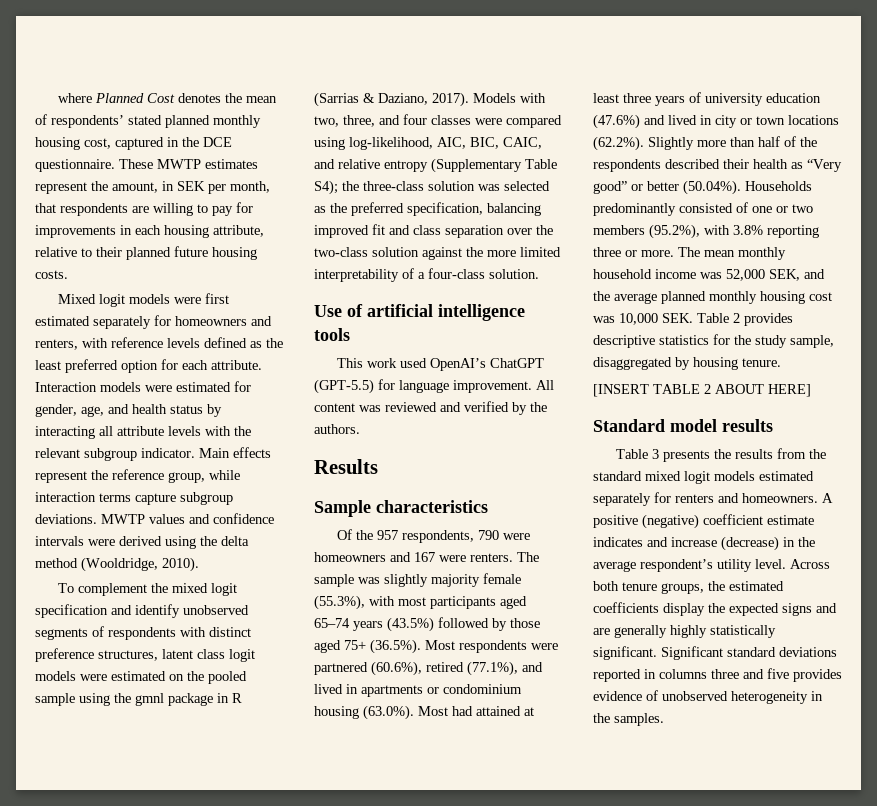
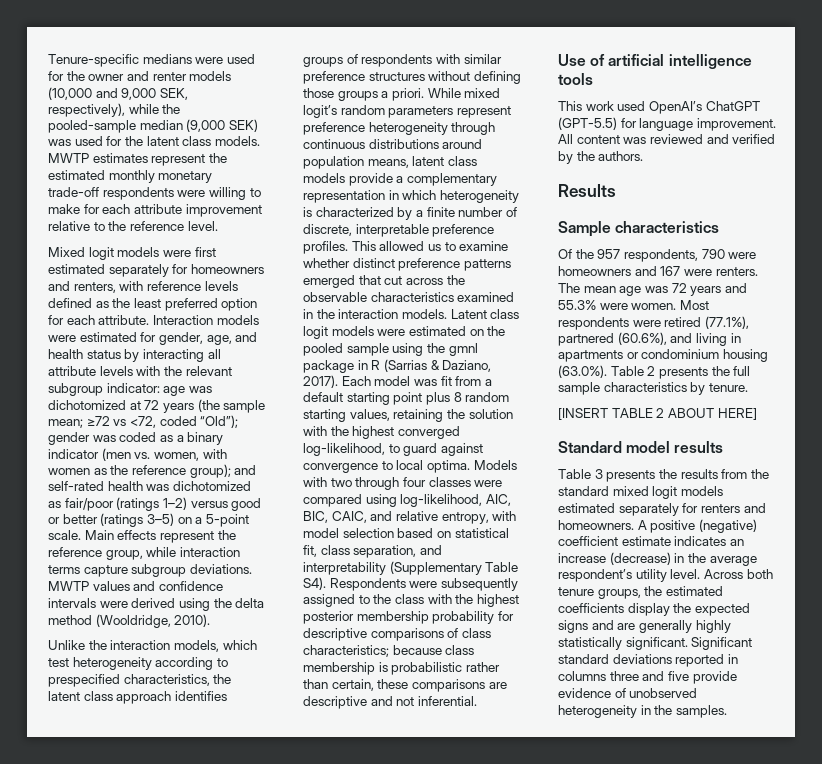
- where Planned Cost denotes the mean of respondents’ stated planned monthly housing cost, captured in the DCE questionnaire. These MWTP estimates represent the amount, in SEK per month, that respondents are willing to pay for improvements in each housing attribute, relative to their planned future housing costs.
+ Tenure-specific medians were used for the owner and renter models (10,000 and 9,000 SEK, respectively), while the pooled-sample median (9,000 SEK) was used for the latent class models. MWTP estimates represent the estimated monthly monetary trade-off respondents were willing to make for each attribute improvement relative to the reference level.
- Interaction models were estimated for gender, age, and health status by interacting all attribute levels with the relevant subgroup indicator.
+ Interaction models were estimated for gender, age, and health status by interacting all attribute levels with the relevant subgroup indicator: age was dichotomized at 72 years (the sample mean; ≥72 vs <72, coded “Old”); gender was coded as a binary indicator (men vs. women, with women as the reference group); and self-rated health was dichotomized as fair/poor (ratings 1–2) versus good or better (ratings 3–5) on a 5-point scale.
- To complement the mixed logit specification and identify unobserved segments of respondents with distinct preference structures, latent class logit models were estimated on the pooled sample using the gmnl package in R (Sarrias & Daziano, 2017).
+ Unlike the interaction models, which test heterogeneity according to prespecified characteristics, the latent class approach identifies groups of respondents with similar preference structures without defining those groups a priori. While mixed logit’s random parameters represent preference heterogeneity through continuous distributions around population means, latent class models provide a complementary representation in which heterogeneity is characterized by a finite number of discrete, interpretable preference profiles. This allowed us to examine whether distinct preference patterns emerged that cut across the observable characteristics examined in the interaction models. Latent class logit models were estimated on the pooled sample using the gmnl package in R (Sarrias & Daziano, 2017).
- Models with two, three, and four classes were compared using log-likelihood, AIC, BIC, CAIC, and relative entropy (Supplementary Table S4); the three-class solution was selected as the preferred specification, balancing improved fit and class separation over the two-class solution against the more limited interpretability of a four-class solution.
+ Each model was fit from a default starting point plus 8 random starting values, retaining the solution with the highest converged log-likelihood, to guard against convergence to local optima. Models with two through four classes were compared using log-likelihood, AIC, BIC, CAIC, and relative entropy, with model selection based on statistical fit, class separation, and interpretability (Supplementary Table S4). Respondents were subsequently assigned to the class with the highest posterior membership probability for descriptive comparisons of class characteristics; because class membership is probabilistic rather than certain, these comparisons are descriptive and not inferential.
- The sample was slightly majority female (55.3%), with most participants aged 65–74 years (43.5%) followed by those aged 75+ (36.5%). Most respondents were partnered (60.6%), retired (77.1%), and lived in apartments or condominium housing (63.0%). Most had attained at least three years of university education (47.6%) and lived in city or town locations (62.2%). Slightly more than half of the respondents described their health as “Very good” or better (50.04%). Households predominantly consisted of one or two members (95.2%), with 3.8% reporting three or more. The mean monthly household income was 52,000 SEK, and the average planned monthly housing cost was 10,000 SEK. Table 2 provides descriptive statistics for the study sample, disaggregated by housing tenure.
+ The mean age was 72 years and 55.3% were women. Most respondents were retired (77.1%), partnered (60.6%), and living in apartments or condominium housing (63.0%). Table 2 presents the full sample characteristics by tenure.
- A positive (negative) coefficient estimate indicates and increase (decrease) in the average respondent’s utility level.
+ A positive (negative) coefficient estimate indicates an increase (decrease) in the average respondent’s utility level.
- Significant standard deviations reported in columns three and five provides evidence of unobserved heterogeneity in the samples.
+ Significant standard deviations reported in columns three and five provide evidence of unobserved heterogeneity in the samples.

